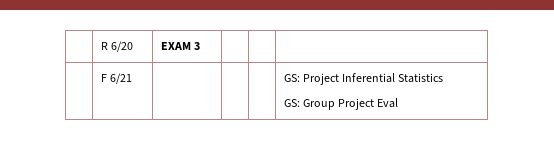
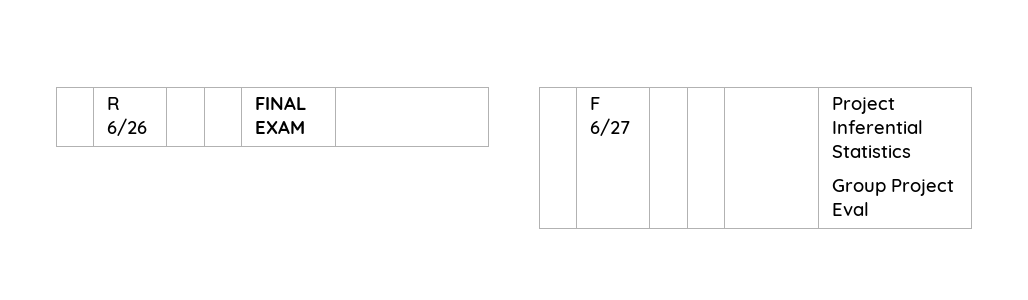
- | R 6/20 | EXAM 3 | | |
+ | R 6/26 | | | FINAL EXAM |
- | F 6/21 | | | | GS: Project Inferential Statistics
- GS: Group Project Eval
+ | F 6/27 | | | | Project Inferential Statistics
+ Group Project Eval

